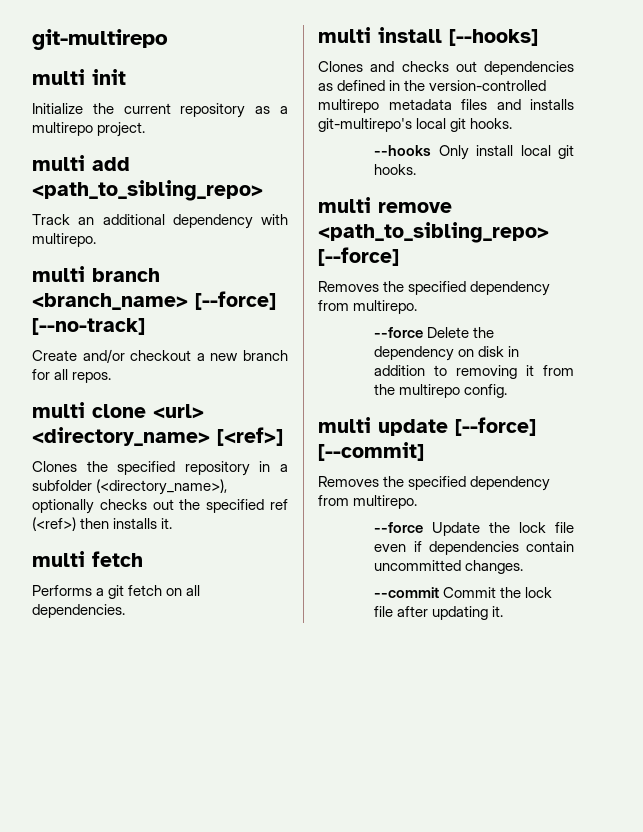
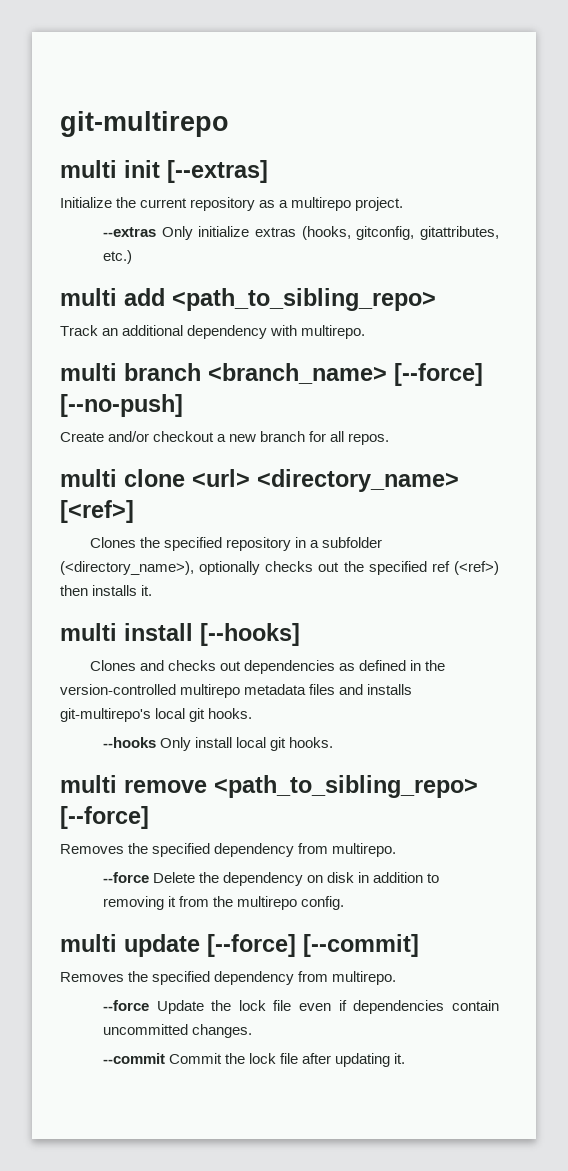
- multi init
+ multi init [--extras]
+ --extras Only initialize extras (hooks, gitconfig, gitattributes, etc.)
- multi branch <branch_name> [--force] [--no-track]
+ multi branch <branch_name> [--force] [--no-push]
- multi fetch
- Performs a git fetch on all dependencies.

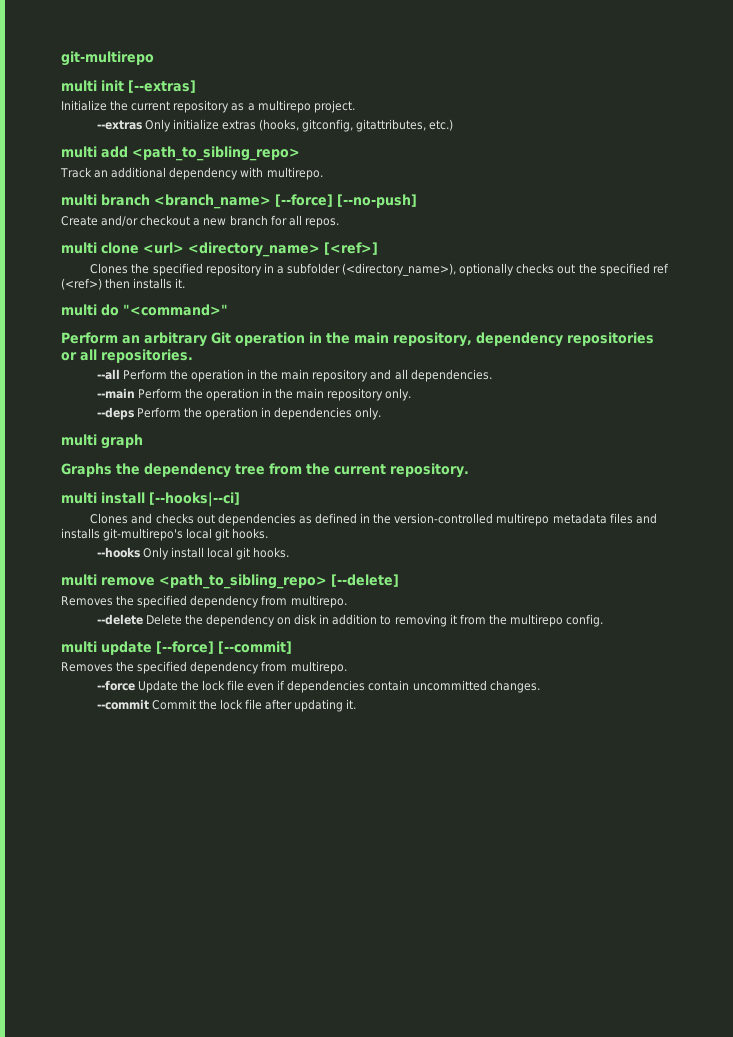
+ multi do "<command>"
+ Perform an arbitrary Git operation in the main repository, dependency repositories or all repositories.
+ --all Perform the operation in the main repository and all dependencies.
+ --main Perform the operation in the main repository only.
+ --deps Perform the operation in dependencies only.
+ multi graph
+ Graphs the dependency tree from the current repository.
- multi install [--hooks]
+ multi install [--hooks|--ci]
- multi remove <path_to_sibling_repo> [--force]
+ multi remove <path_to_sibling_repo> [--delete]
  Removes the specified dependency from multirepo.
- --force Delete the dependency on disk in addition to removing it from the multirepo config.
+ --delete Delete the dependency on disk in addition to removing it from the multirepo config.

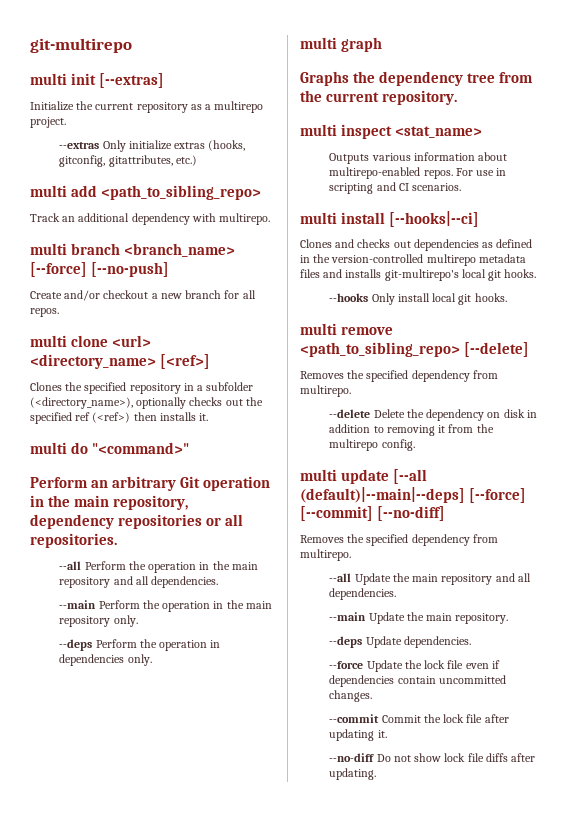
+ multi inspect <stat_name>
+ Outputs various information about multirepo-enabled repos. For use in scripting and CI scenarios.
- multi update [--force] [--commit]
+ multi update [--all (default)|--main|--deps] [--force] [--commit] [--no-diff]
  Removes the specified dependency from multirepo.
+ --all Update the main repository and all dependencies.
+ --main Update the main repository.
+ --deps Update dependencies.
+ --no-diff Do not show lock file diffs after updating.

